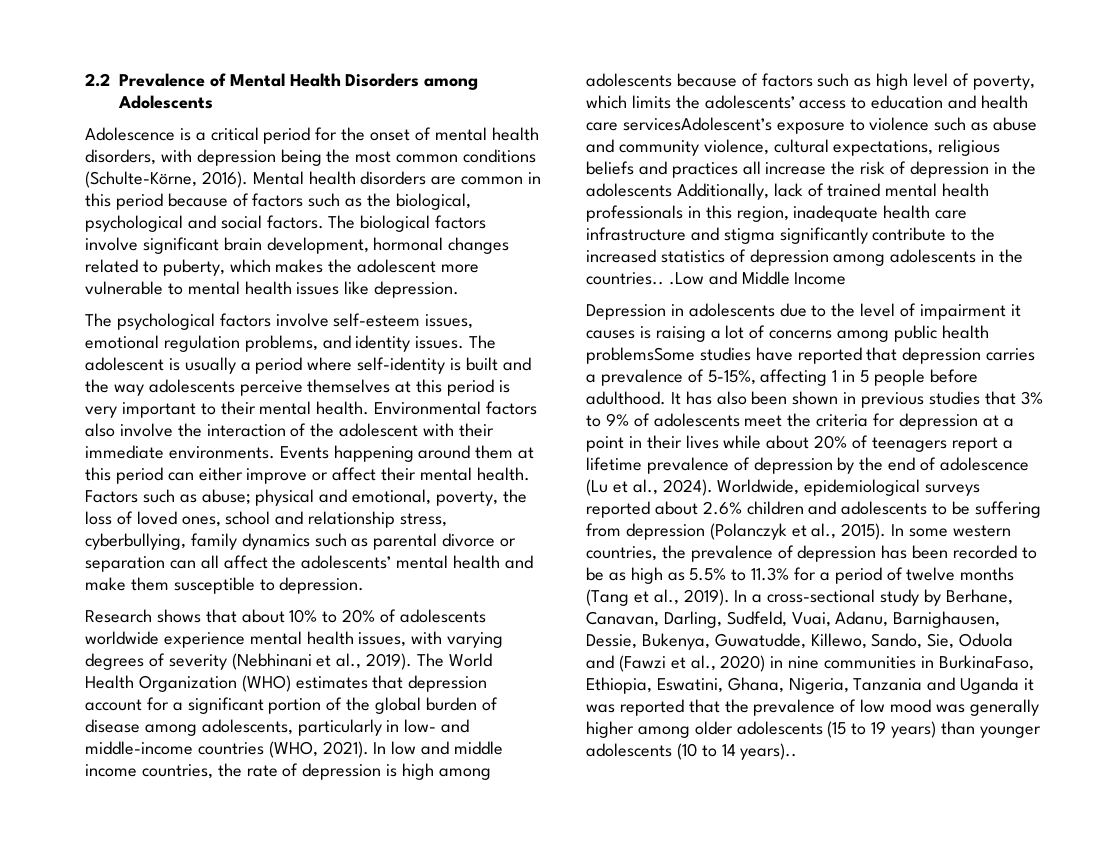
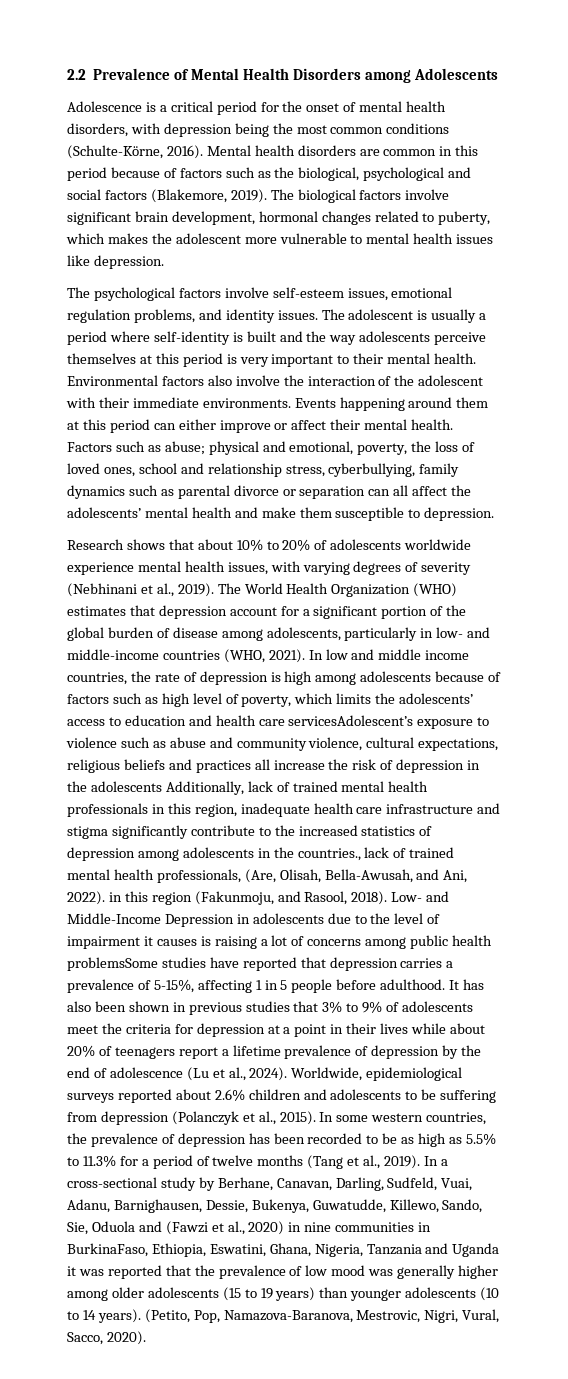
- Mental health disorders are common in this period because of factors such as the biological, psychological and social factors.
+ Mental health disorders are common in this period because of factors such as the biological, psychological and social factors (Blakemore, 2019).
- In low and middle income countries, the rate of depression is high among adolescents because of factors such as high level of poverty, which limits the adolescents’ access to education and health care servicesAdolescent’s exposure to violence such as abuse and community violence, cultural expectations, religious beliefs and practices all increase the risk of depression in the adolescents Additionally, lack of trained mental health professionals in this region, inadequate health care infrastructure and stigma significantly contribute to the increased statistics of depression among adolescents in the countries.. .Low and Middle Income
- Depression in adolescents due to the level of impairment it causes is raising a lot of concerns among public health problemsSome studies have reported that depression carries a prevalence of 5-15%, affecting 1 in 5 people before adulthood.
+ In low and middle income countries, the rate of depression is high among adolescents because of factors such as high level of poverty, which limits the adolescents’ access to education and health care servicesAdolescent’s exposure to violence such as abuse and community violence, cultural expectations, religious beliefs and practices all increase the risk of depression in the adolescents Additionally, lack of trained mental health professionals in this region, inadequate health care infrastructure and stigma significantly contribute to the increased statistics of depression among adolescents in the countries., lack of trained mental health professionals, (Are, Olisah, Bella-Awusah, and Ani, 2022). in this region (Fakunmoju, and Rasool, 2018). Low- and Middle-Income Depression in adolescents due to the level of impairment it causes is raising a lot of concerns among public health problemsSome studies have reported that depression carries a prevalence of 5-15%, affecting 1 in 5 people before adulthood.
- In a cross-sectional study by Berhane, Canavan, Darling, Sudfeld, Vuai, Adanu, Barnighausen, Dessie, Bukenya, Guwatudde, Killewo, Sando, Sie, Oduola and (Fawzi et al., 2020) in nine communities in BurkinaFaso, Ethiopia, Eswatini, Ghana, Nigeria, Tanzania and Uganda it was reported that the prevalence of low mood was generally higher among older adolescents (15 to 19 years) than younger adolescents (10 to 14 years)..
+ In a cross-sectional study by Berhane, Canavan, Darling, Sudfeld, Vuai, Adanu, Barnighausen, Dessie, Bukenya, Guwatudde, Killewo, Sando, Sie, Oduola and (Fawzi et al., 2020) in nine communities in BurkinaFaso, Ethiopia, Eswatini, Ghana, Nigeria, Tanzania and Uganda it was reported that the prevalence of low mood was generally higher among older adolescents (15 to 19 years) than younger adolescents (10 to 14 years). (Petito, Pop, Namazova-Baranova, Mestrovic, Nigri, Vural, Sacco, 2020).

